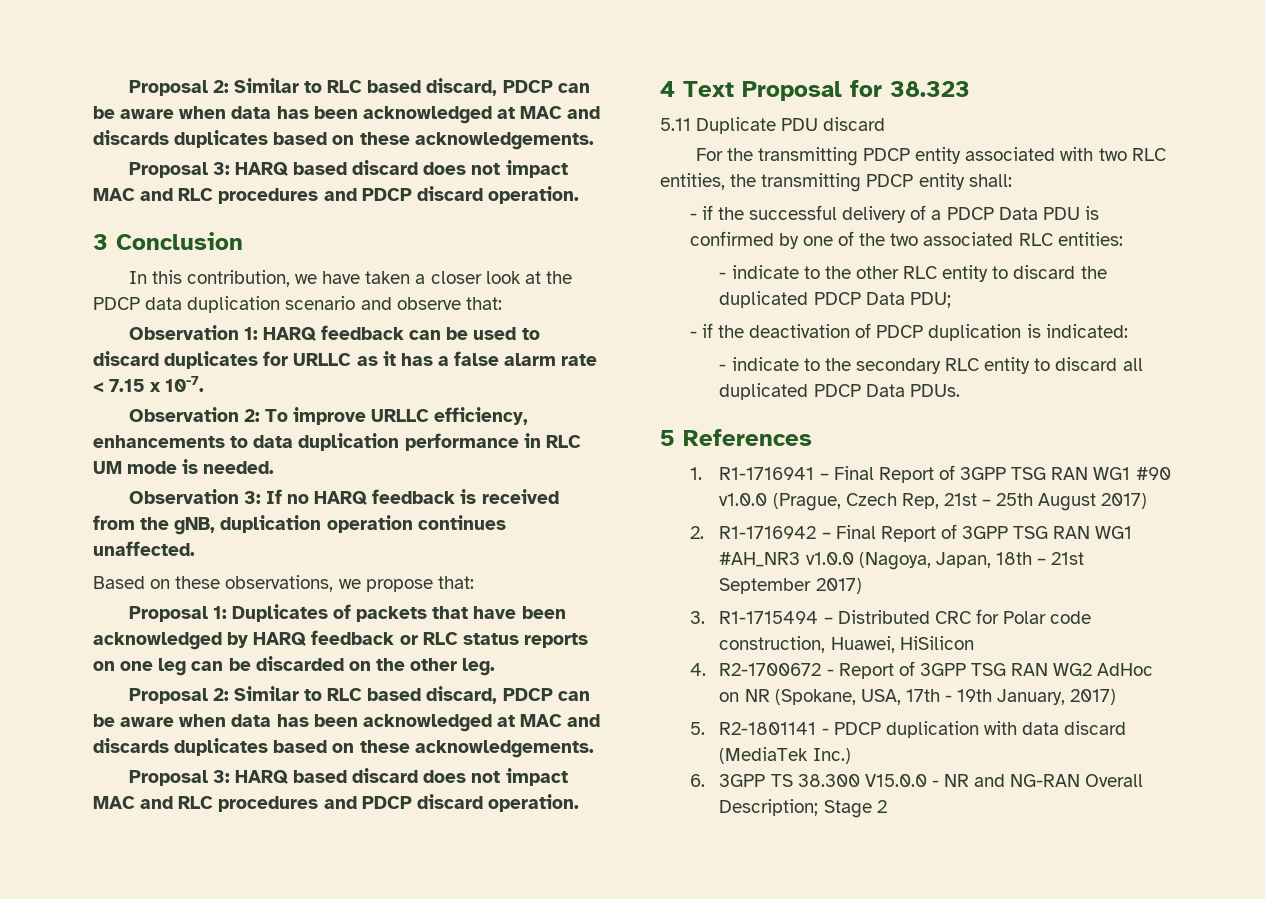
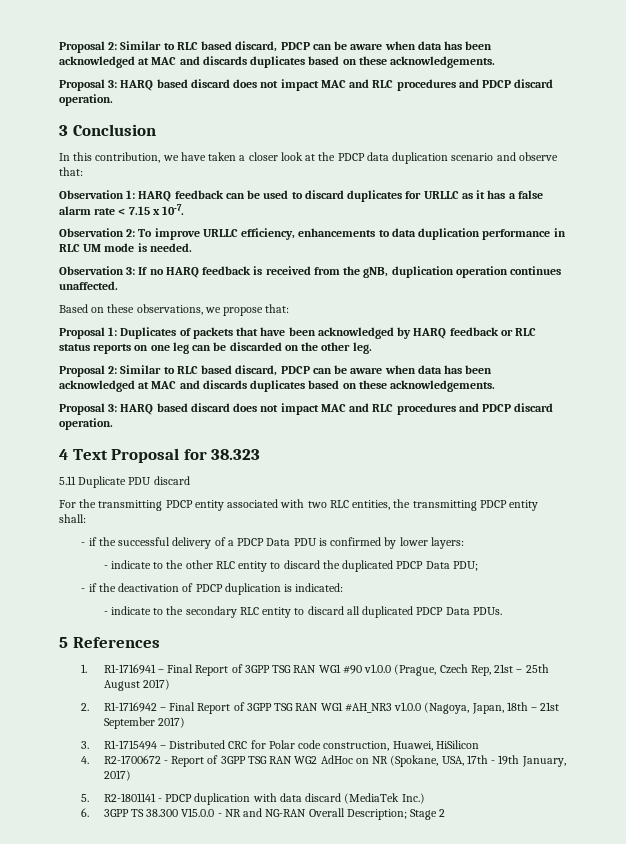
- - if the successful delivery of a PDCP Data PDU is confirmed by one of the two associated RLC entities:
+ - if the successful delivery of a PDCP Data PDU is confirmed by lower layers:

